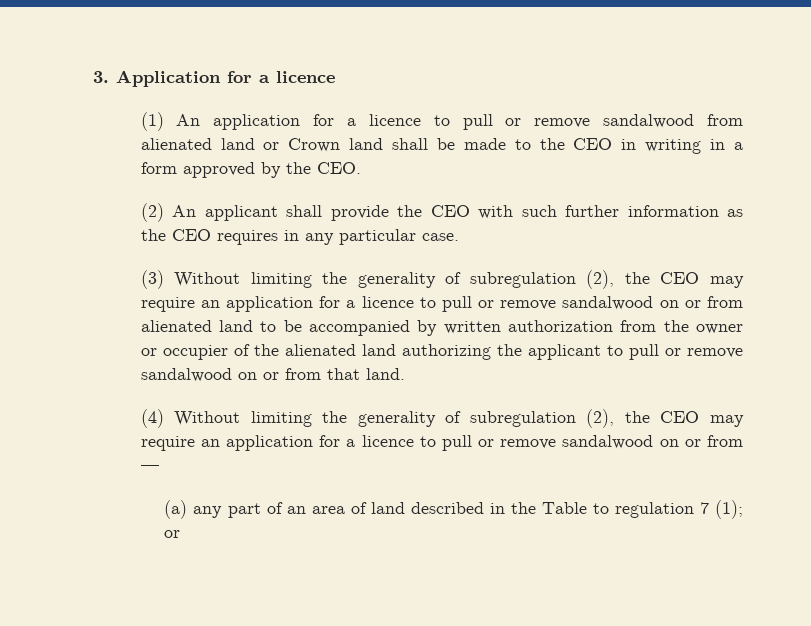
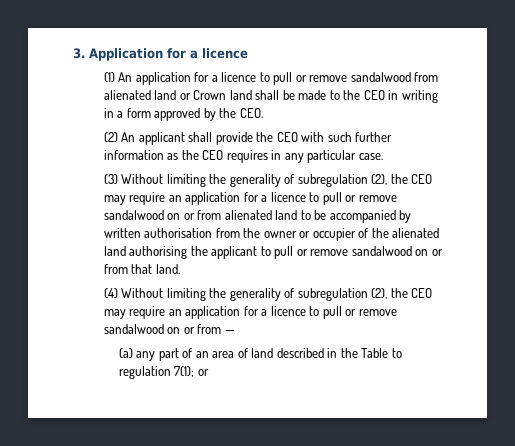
- (3) Without limiting the generality of subregulation (2), the CEO may require an application for a licence to pull or remove sandalwood on or from alienated land to be accompanied by written authorization from the owner or occupier of the alienated land authorizing the applicant to pull or remove sandalwood on or from that land.
+ (3) Without limiting the generality of subregulation (2), the CEO may require an application for a licence to pull or remove sandalwood on or from alienated land to be accompanied by written authorisation from the owner or occupier of the alienated land authorising the applicant to pull or remove sandalwood on or from that land.
- (a) any part of an area of land described in the Table to regulation 7 (1); or
+ (a) any part of an area of land described in the Table to regulation 7(1); or

